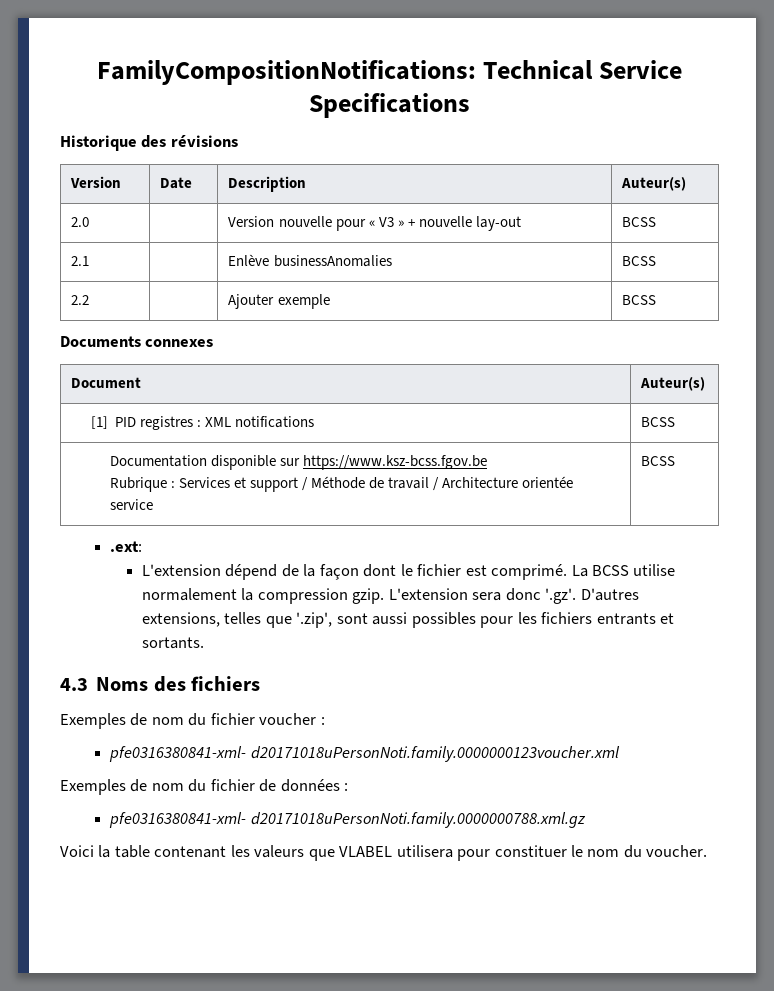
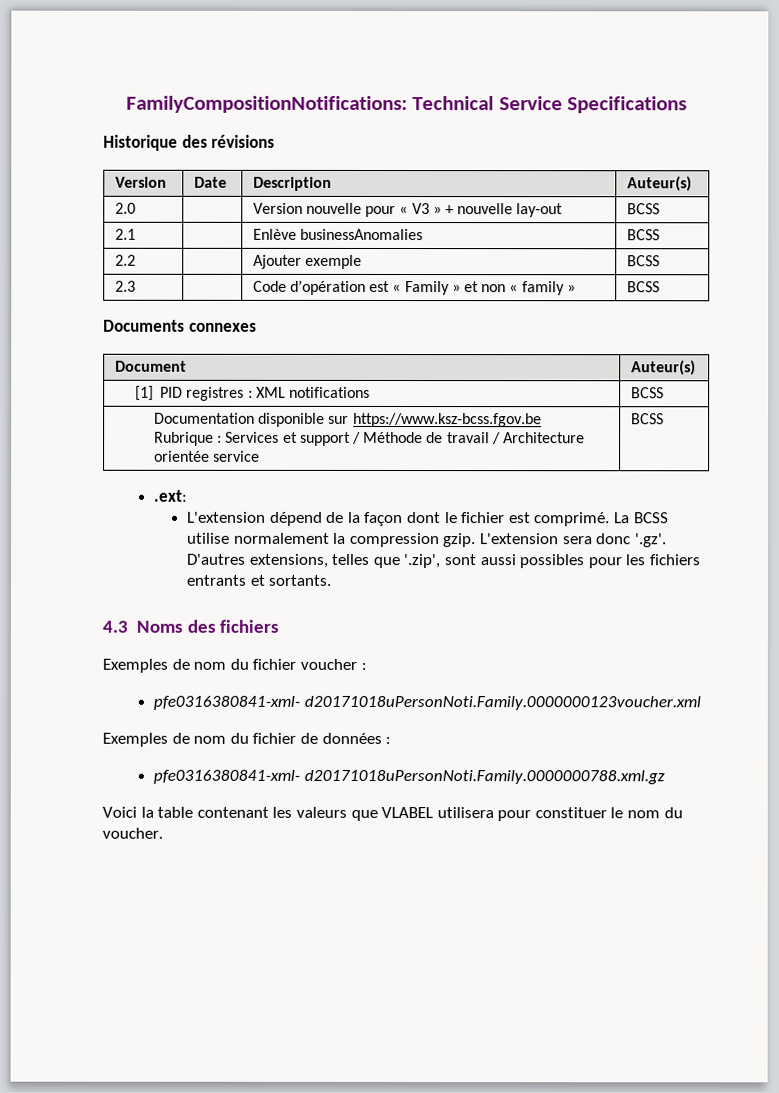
+ 2.3 | | Code d’opération est « Family » et non « family » | BCSS
- pfe0316380841-xml- d20171018uPersonNoti.family.0000000123voucher.xml
+ pfe0316380841-xml- d20171018uPersonNoti.Family.0000000123voucher.xml
- pfe0316380841-xml- d20171018uPersonNoti.family.0000000788.xml.gz
+ pfe0316380841-xml- d20171018uPersonNoti.Family.0000000788.xml.gz

